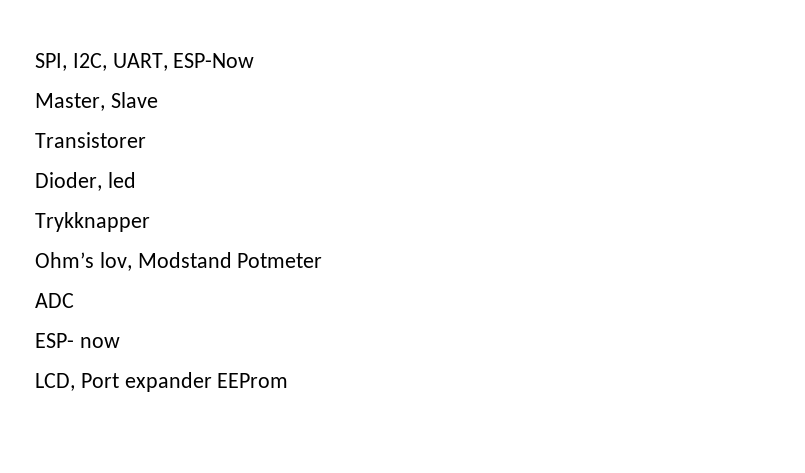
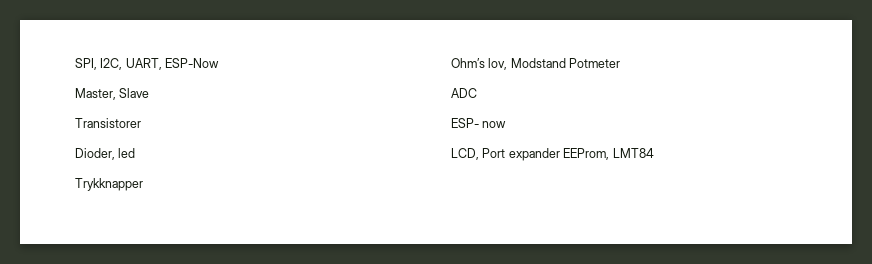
- LCD, Port expander EEProm
+ LCD, Port expander EEProm, LMT84

